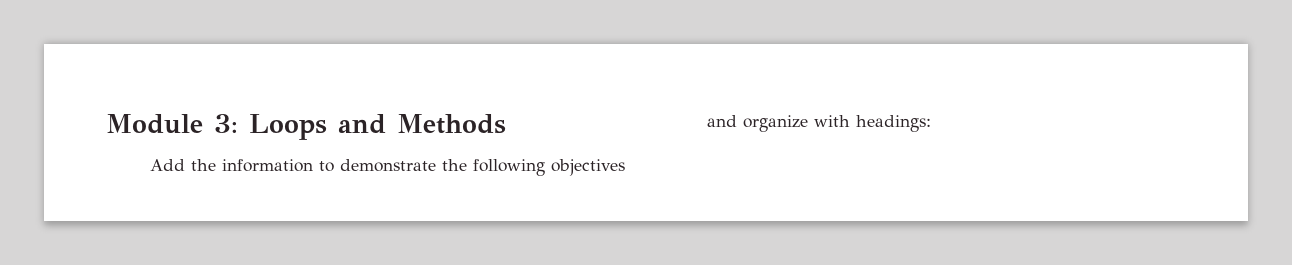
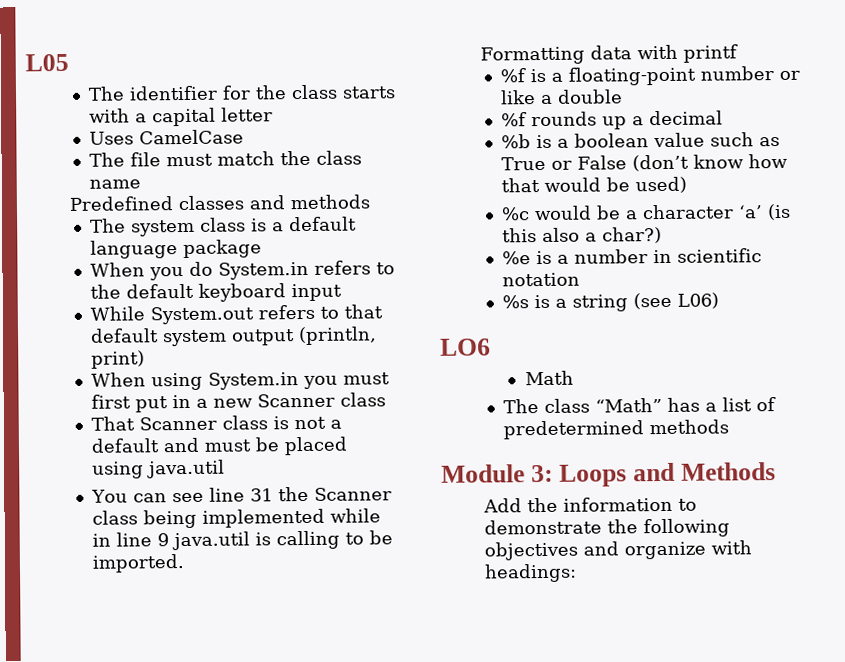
+ L05
+ The identifier for the class starts with a capital letter
+ Uses CamelCase
+ The file must match the class name
+ Predefined classes and methods
+ The system class is a default language package
+ When you do System.in refers to the default keyboard input
+ While System.out refers to that default system output (println, print)
+ When using System.in you must first put in a new Scanner class
+ That Scanner class is not a default and must be placed using java.util
+ You can see line 31 the Scanner class being implemented while in line 9 java.util is calling to be imported.
+ Formatting data with printf
+ %f is a floating-point number or like a double
+ %f rounds up a decimal
+ %b is a boolean value such as True or False (don’t know how that would be used)
+ %c would be a character ‘a’ (is this also a char?)
+ %e is a number in scientific notation
+ %s is a string (see L06)
+ LO6
+ Math
+ The class “Math” has a list of predetermined methods

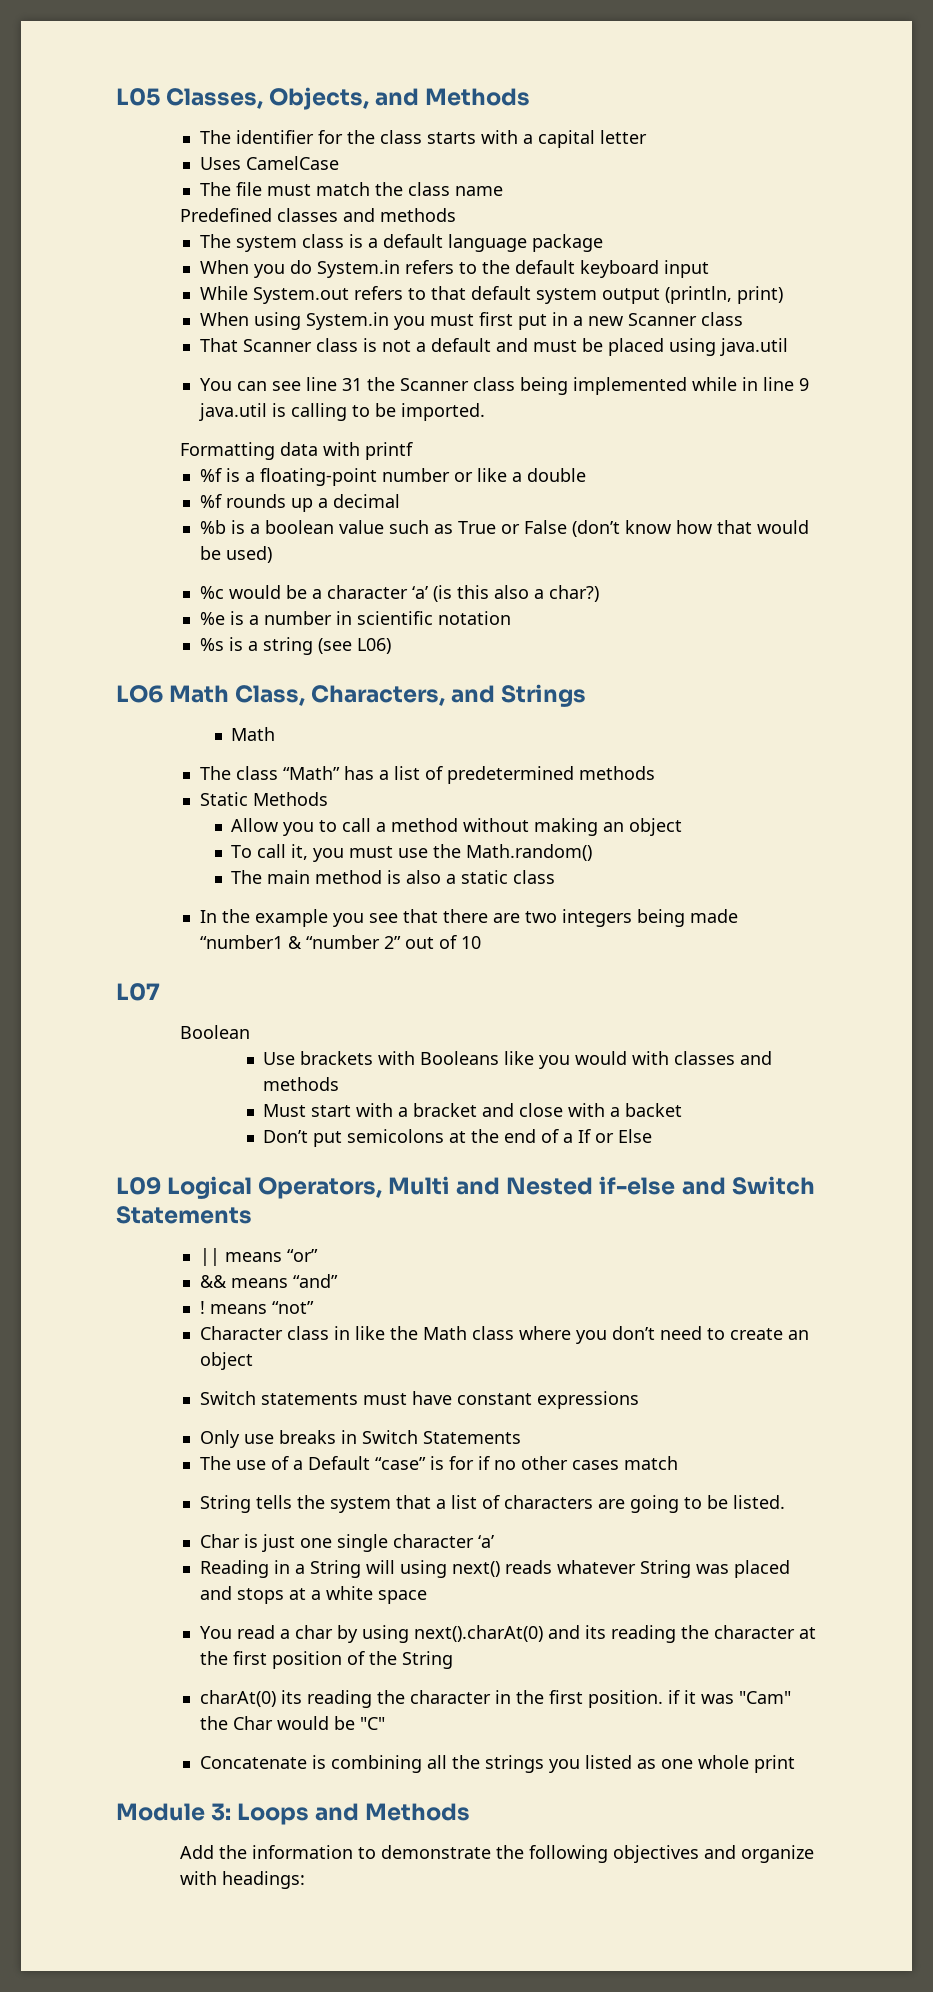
- L05
+ L05 Classes, Objects, and Methods
- LO6
+ LO6 Math Class, Characters, and Strings
+ Static Methods
+ Allow you to call a method without making an object
+ To call it, you must use the Math.random()
+ The main method is also a static class
+ In the example you see that there are two integers being made “number1 & “number 2” out of 10
+ L07
+ Boolean
+ Use brackets with Booleans like you would with classes and methods
+ Must start with a bracket and close with a backet
+ Don’t put semicolons at the end of a If or Else
+ L09 Logical Operators, Multi and Nested if-else and Switch Statements
+ || means “or”
+ && means “and”
+ ! means “not”
+ Character class in like the Math class where you don’t need to create an object
+ Switch statements must have constant expressions
+ Only use breaks in Switch Statements
+ The use of a Default “case” is for if no other cases match
+ String tells the system that a list of characters are going to be listed.
+ Char is just one single character ‘a’
+ Reading in a String will using next() reads whatever String was placed and stops at a white space
+ You read a char by using next().charAt(0) and its reading the character at the first position of the String
+ charAt(0) its reading the character in the first position. if it was "Cam" the Char would be "C"
+ Concatenate is combining all the strings you listed as one whole print

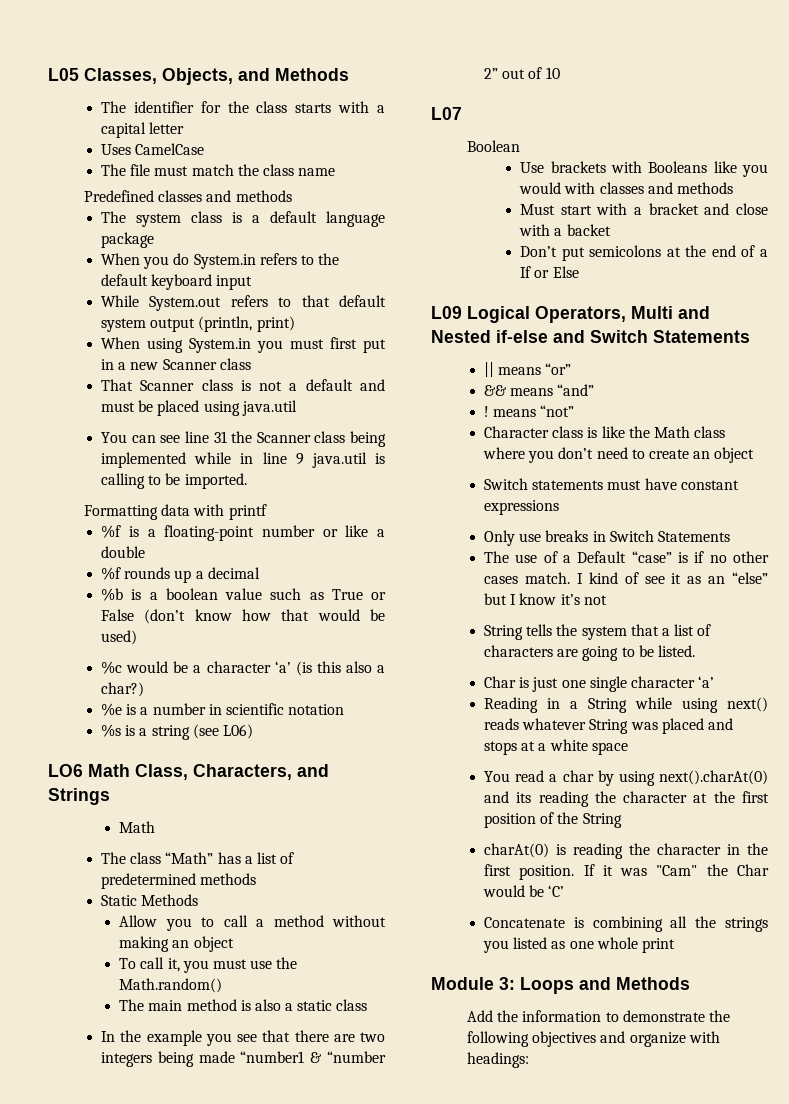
- Character class in like the Math class where you don’t need to create an object
+ Character class is like the Math class where you don’t need to create an object
- The use of a Default “case” is for if no other cases match
+ The use of a Default “case” is if no other cases match. I kind of see it as an “else” but I know it’s not
- Reading in a String will using next() reads whatever String was placed and stops at a white space
+ Reading in a String while using next() reads whatever String was placed and stops at a white space
- charAt(0) its reading the character in the first position. if it was "Cam" the Char would be "C"
+ charAt(0) is reading the character in the first position. If it was "Cam" the Char would be ‘C’

